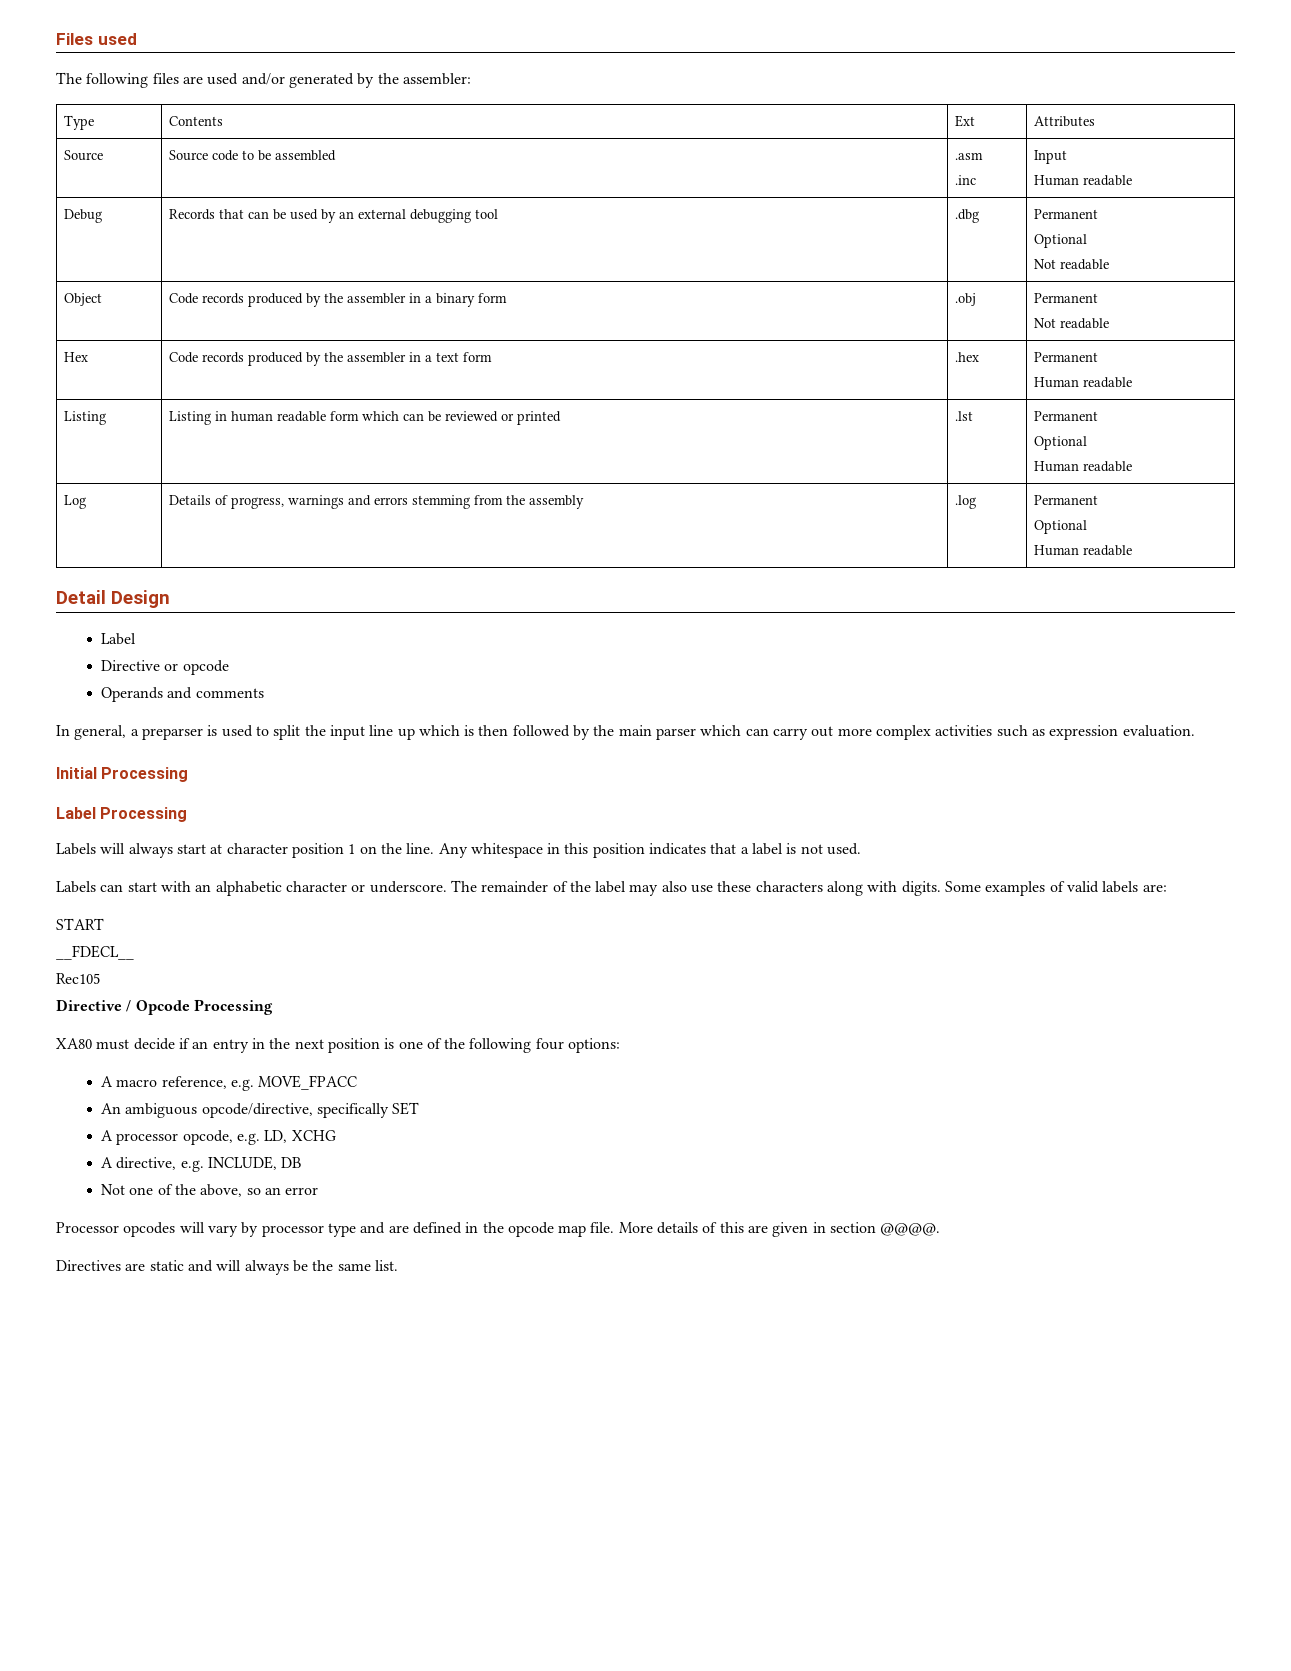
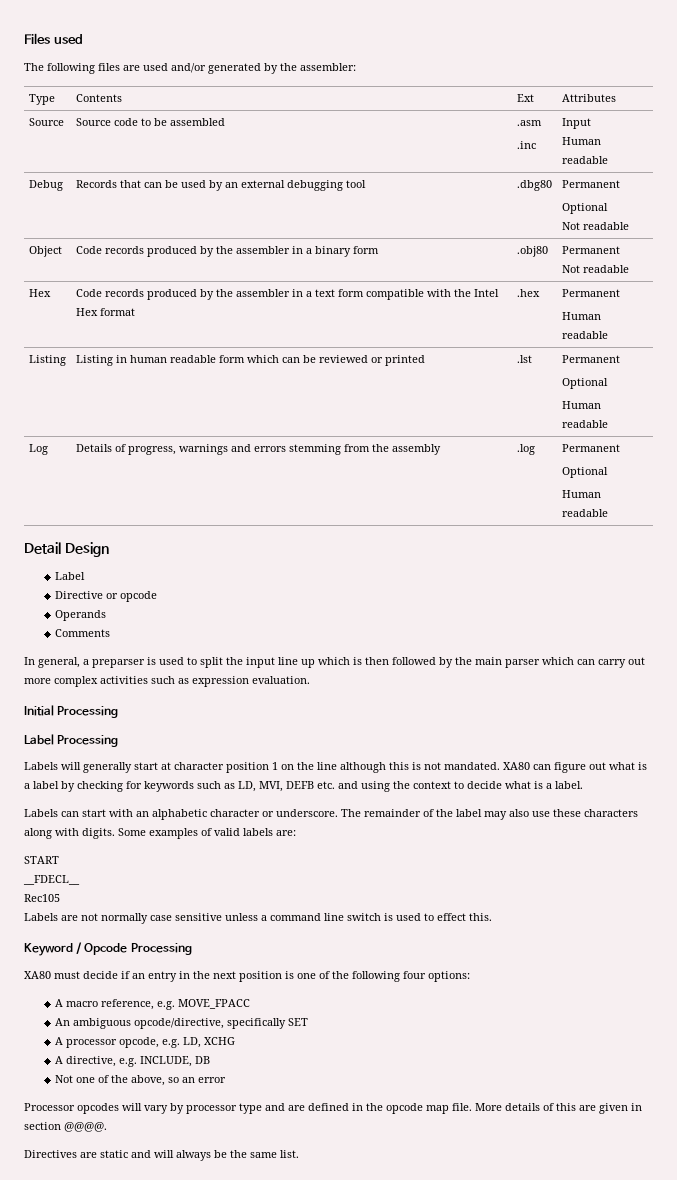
- Debug | Records that can be used by an external debugging tool | .dbg | Permanent
+ Debug | Records that can be used by an external debugging tool | .dbg80 | Permanent
- Object | Code records produced by the assembler in a binary form | .obj | Permanent
+ Object | Code records produced by the assembler in a binary form | .obj80 | Permanent
- Hex | Code records produced by the assembler in a text form | .hex | Permanent
+ Hex | Code records produced by the assembler in a text form compatible with the Intel Hex format | .hex | Permanent
- Operands and comments
+ Operands
+ Comments
- Labels will always start at character position 1 on the line. Any whitespace in this position indicates that a label is not used.
+ Labels will generally start at character position 1 on the line although this is not mandated. XA80 can figure out what is a label by checking for keywords such as LD, MVI, DEFB etc. and using the context to decide what is a label.
- Directive / Opcode Processing
+ Labels are not normally case sensitive unless a command line switch is used to effect this.
+ Keyword / Opcode Processing

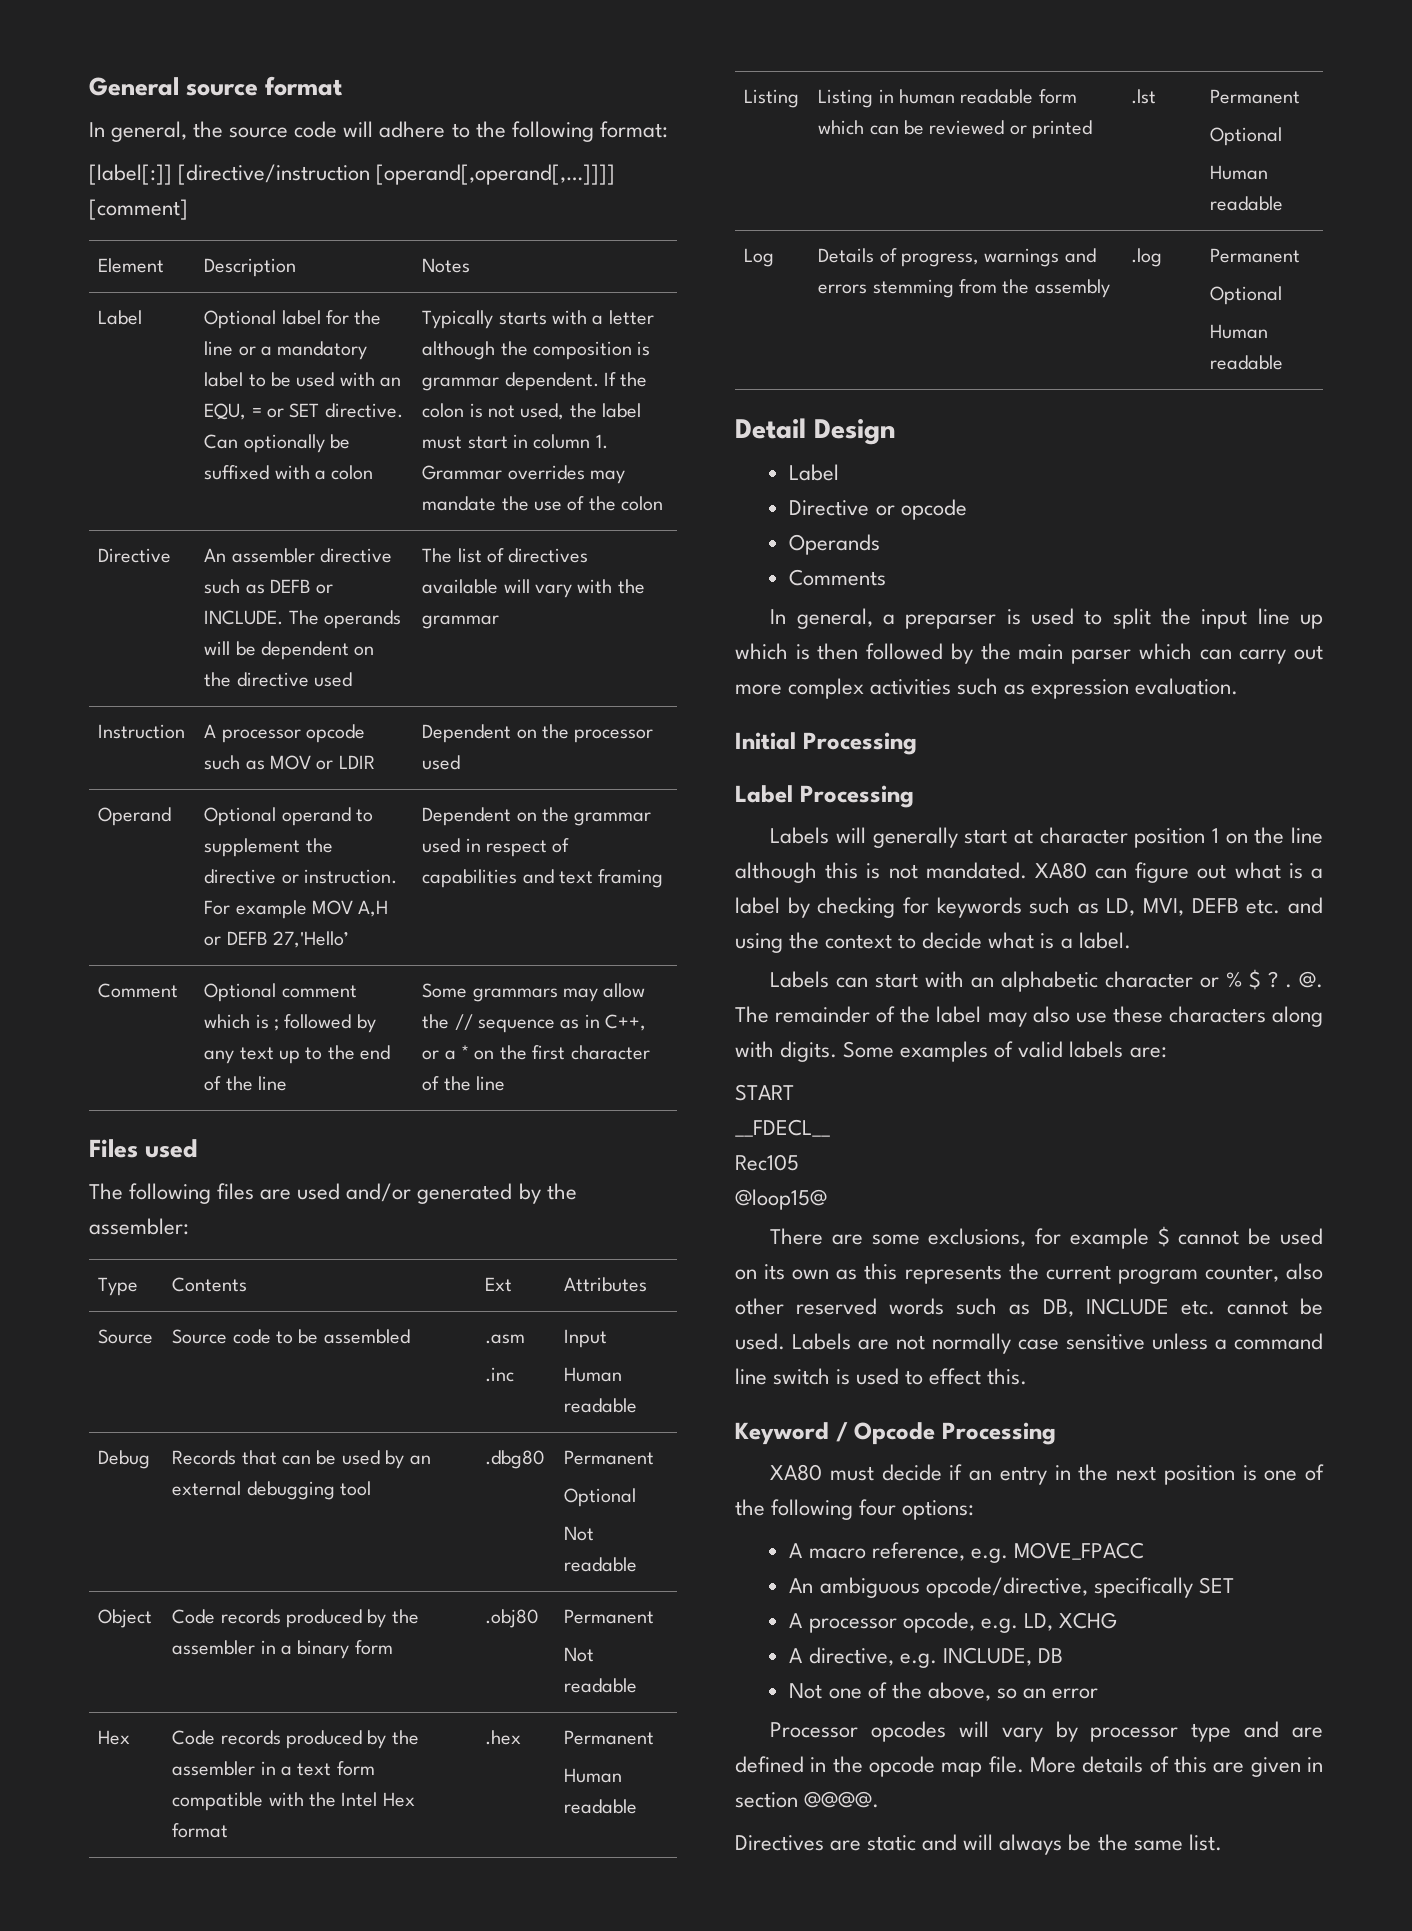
+ General source format
+ In general, the source code will adhere to the following format:
+ [label[:]] [directive/instruction [operand[,operand[,…]]]] [comment]
+ Element | Description | Notes
+ Label | Optional label for the line or a mandatory label to be used with an EQU, = or SET directive. Can optionally be suffixed with a colon | Typically starts with a letter although the composition is grammar dependent. If the colon is not used, the label must start in column 1. Grammar overrides may mandate the use of the colon
+ Directive | An assembler directive such as DEFB or INCLUDE. The operands will be dependent on the directive used | The list of directives available will vary with the grammar
+ Instruction | A processor opcode such as MOV or LDIR | Dependent on the processor used
+ Operand | Optional operand to supplement the directive or instruction. For example MOV A,H or DEFB 27,'Hello’ | Dependent on the grammar used in respect of capabilities and text framing
+ Comment | Optional comment which is ; followed by any text up to the end of the line | Some grammars may allow the // sequence as in C++, or a * on the first character of the line
- Labels can start with an alphabetic character or underscore.
+ Labels can start with an alphabetic character or % $ ? . @.
+ @loop15@
+ There are some exclusions, for example $ cannot be used on its own as this represents the current program counter, also other reserved words such as DB, INCLUDE etc. cannot be used.

